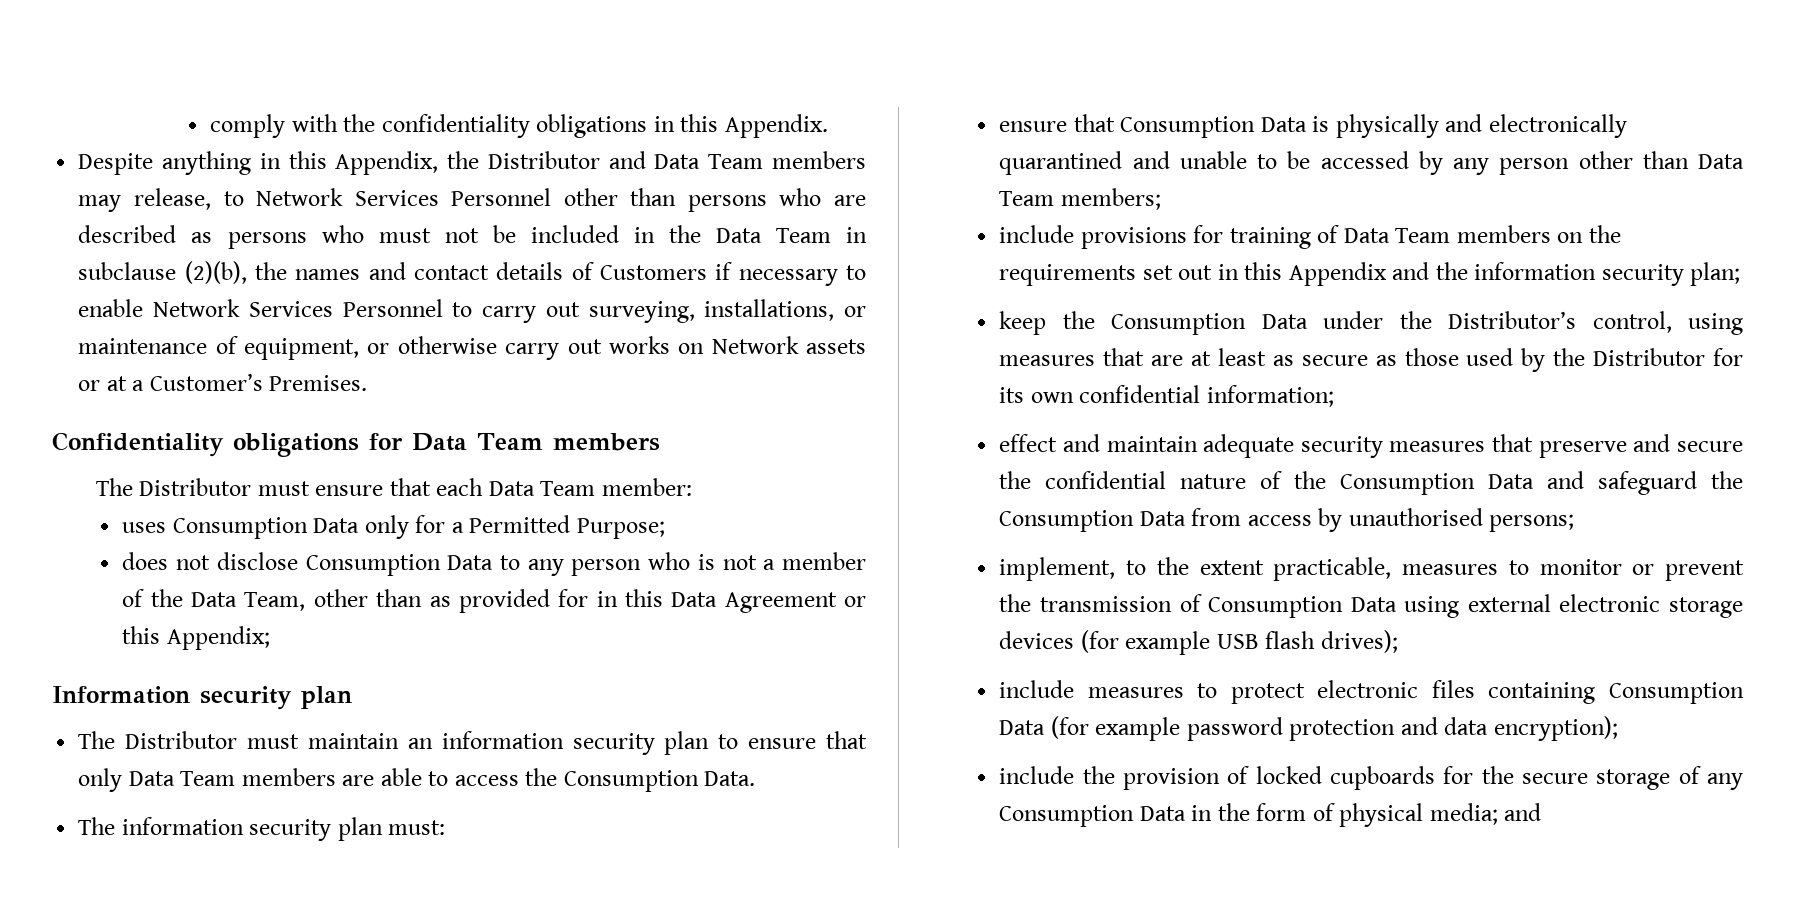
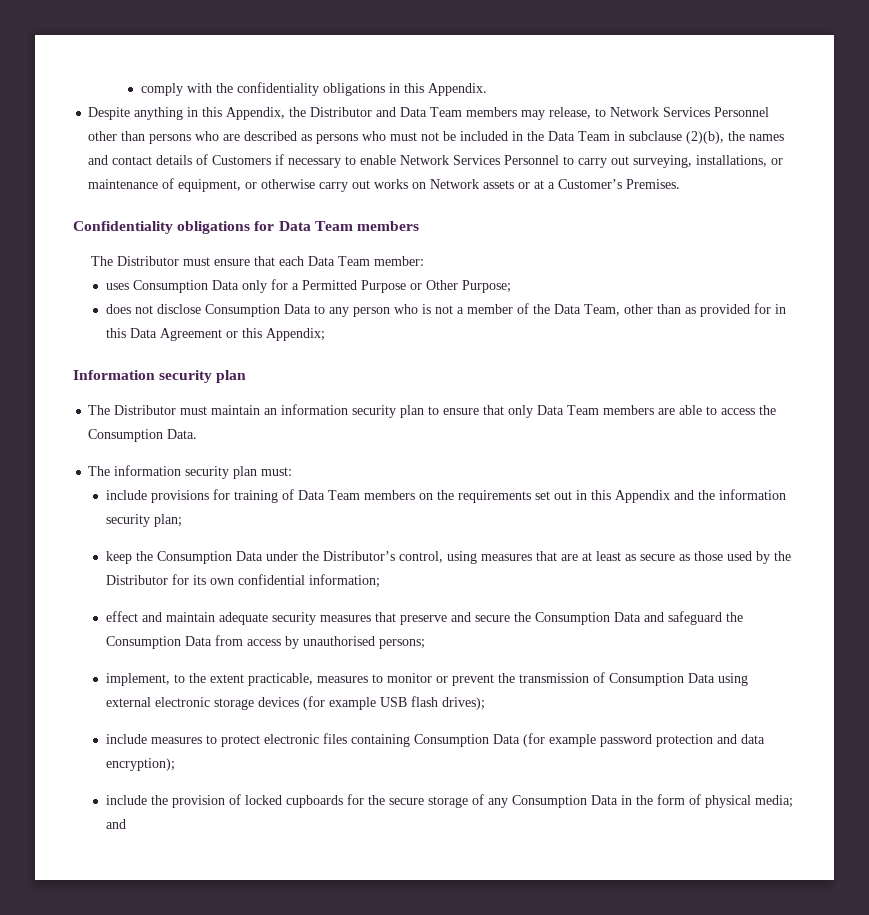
- uses Consumption Data only for a Permitted Purpose;
+ uses Consumption Data only for a Permitted Purpose or Other Purpose;
- ensure that Consumption Data is physically and electronically quarantined and unable to be accessed by any person other than Data Team members;
- effect and maintain adequate security measures that preserve and secure the confidential nature of the Consumption Data and safeguard the Consumption Data from access by unauthorised persons;
+ effect and maintain adequate security measures that preserve and secure the Consumption Data and safeguard the Consumption Data from access by unauthorised persons;

